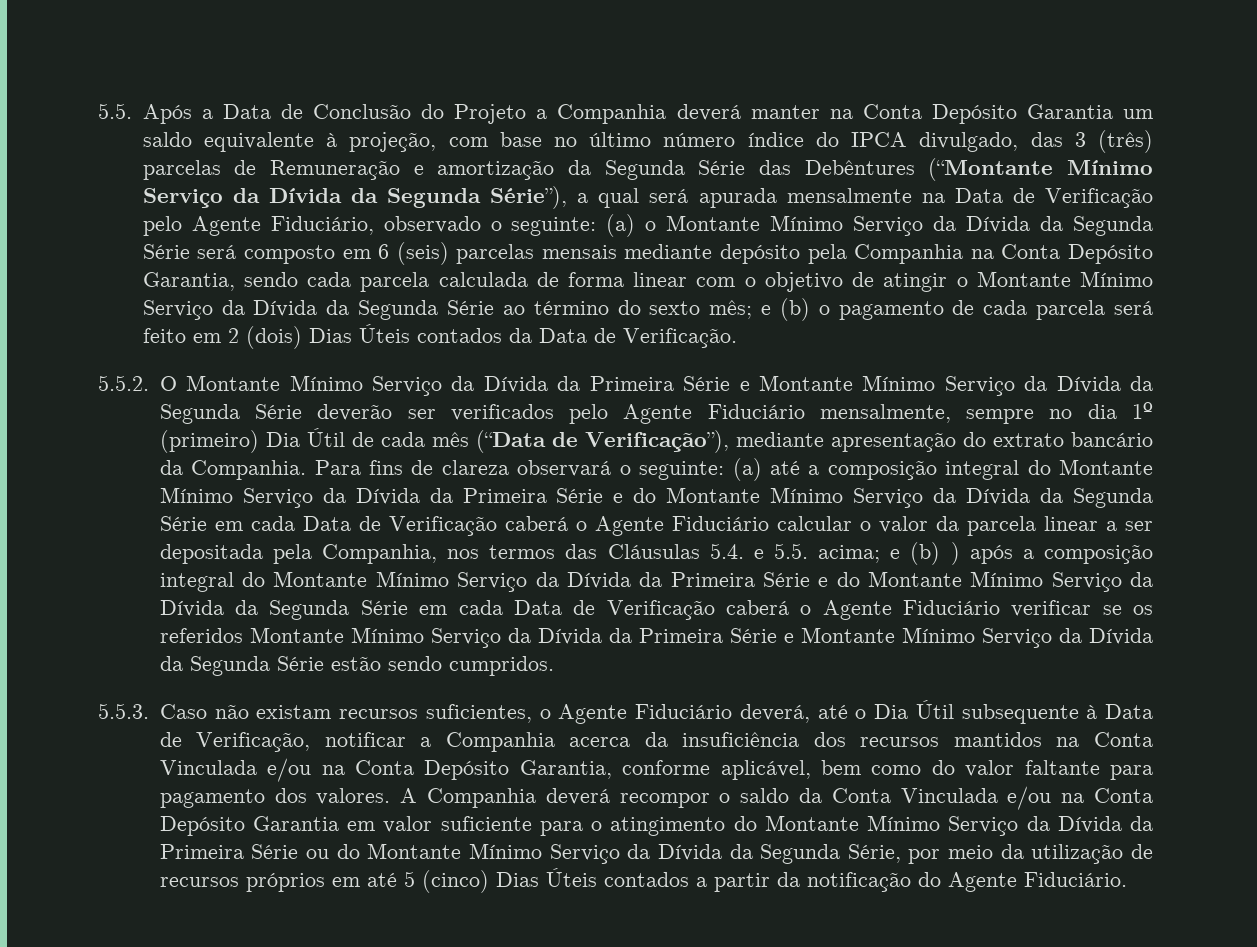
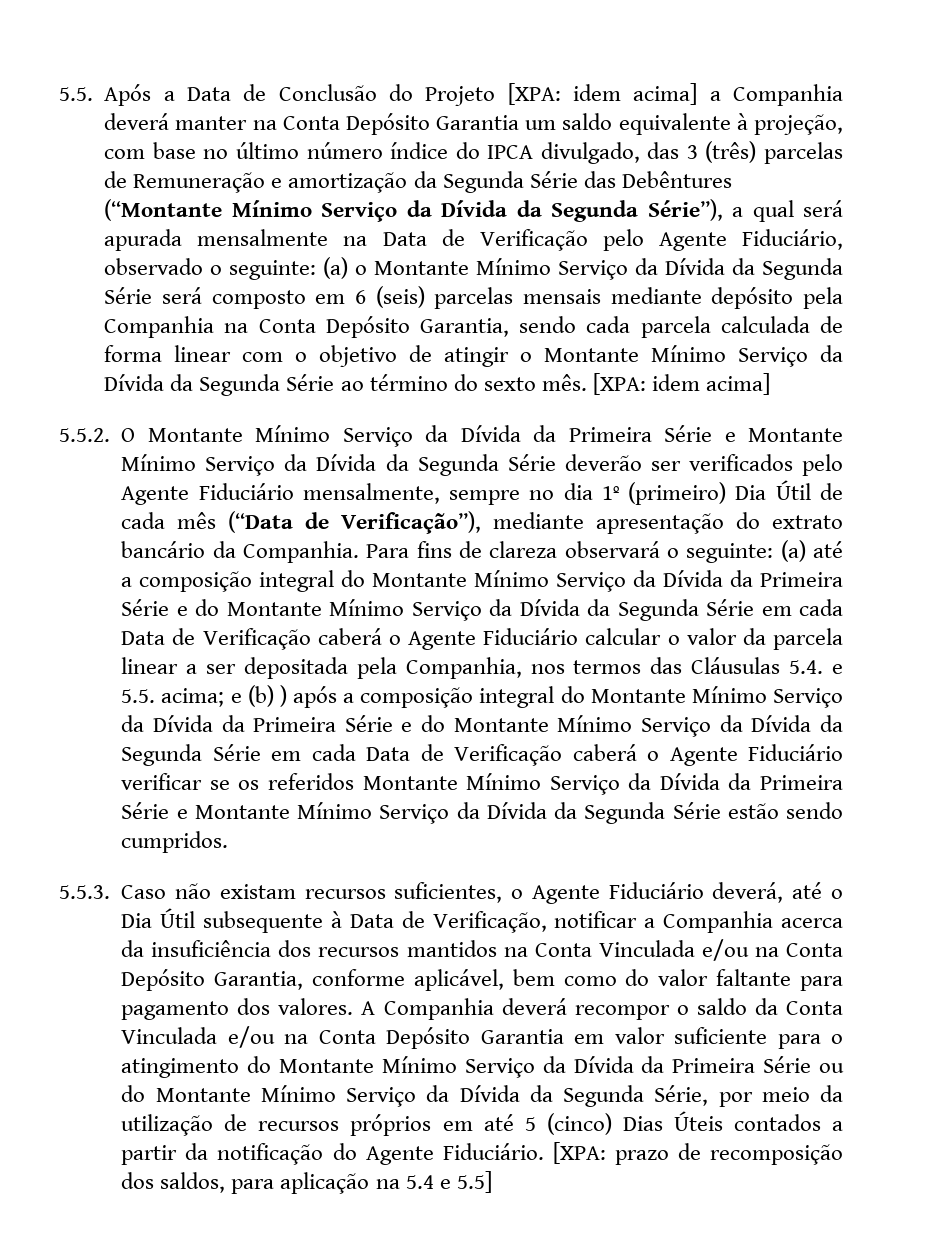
- 5.5. Após a Data de Conclusão do Projeto a Companhia deverá manter na Conta Depósito Garantia um saldo equivalente à projeção, com base no último número índice do IPCA divulgado, das 3 (três) parcelas de Remuneração e amortização da Segunda Série das Debêntures (“Montante Mínimo Serviço da Dívida da Segunda Série”), a qual será apurada mensalmente na Data de Verificação pelo Agente Fiduciário, observado o seguinte:
+ 5.5. Após a Data de Conclusão do Projeto [XPA: idem acima] a Companhia deverá manter na Conta Depósito Garantia um saldo equivalente à projeção, com base no último número índice do IPCA divulgado, das 3 (três) parcelas de Remuneração e amortização da Segunda Série das Debêntures (“Montante Mínimo Serviço da Dívida da Segunda Série”), a qual será apurada mensalmente na Data de Verificação pelo Agente Fiduciário, observado o seguinte:
- (a) o Montante Mínimo Serviço da Dívida da Segunda Série será composto em 6 (seis) parcelas mensais mediante depósito pela Companhia na Conta Depósito Garantia, sendo cada parcela calculada de forma linear com o objetivo de atingir o Montante Mínimo Serviço da Dívida da Segunda Série ao término do sexto mês; e (b) o pagamento de cada parcela será feito em 2 (dois) Dias Úteis contados da Data de Verificação.
+ (a) o Montante Mínimo Serviço da Dívida da Segunda Série será composto em 6 (seis) parcelas mensais mediante depósito pela Companhia na Conta Depósito Garantia, sendo cada parcela calculada de forma linear com o objetivo de atingir o Montante Mínimo Serviço da Dívida da Segunda Série ao término do sexto mês. [XPA: idem acima]
+ [XPA: prazo de recomposição dos saldos, para aplicação na 5.4 e 5.5]

